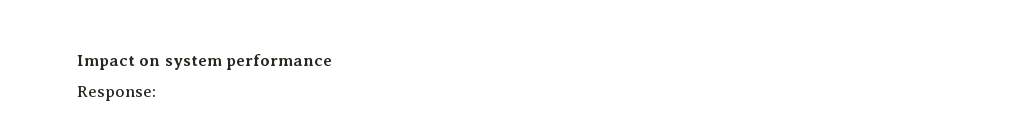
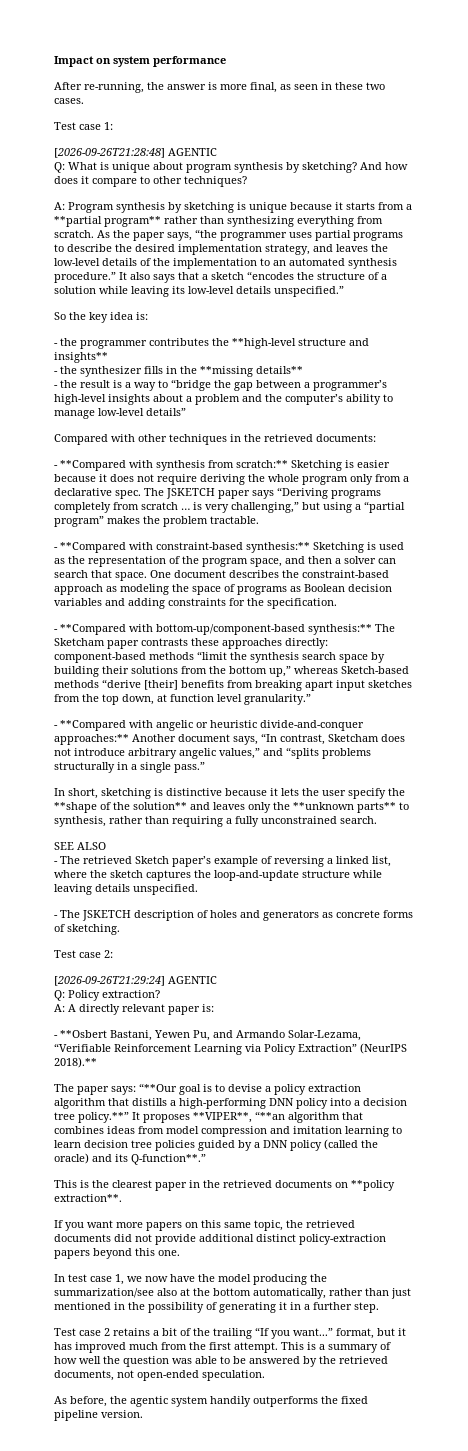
- Response:
+ After re-running, the answer is more final, as seen in these two cases.
+ Test case 1:
+ [2026-09-26T21:28:48] AGENTIC
+ Q: What is unique about program synthesis by sketching? And how does it compare to other techniques?
+ A: Program synthesis by sketching is unique because it starts from a **partial program** rather than synthesizing everything from scratch. As the paper says, “the programmer uses partial programs to describe the desired implementation strategy, and leaves the low-level details of the implementation to an automated synthesis procedure.” It also says that a sketch “encodes the structure of a solution while leaving its low-level details unspecified.”
+ So the key idea is:
+ - the programmer contributes the **high-level structure and insights**
+ - the synthesizer fills in the **missing details**
+ - the result is a way to “bridge the gap between a programmer’s high-level insights about a problem and the computer’s ability to manage low-level details”
+ Compared with other techniques in the retrieved documents:
+ - **Compared with synthesis from scratch:** Sketching is easier because it does not require deriving the whole program only from a declarative spec. The JSKETCH paper says “Deriving programs completely from scratch … is very challenging,” but using a “partial program” makes the problem tractable.
+ - **Compared with constraint-based synthesis:** Sketching is used as the representation of the program space, and then a solver can search that space. One document describes the constraint-based approach as modeling the space of programs as Boolean decision variables and adding constraints for the specification.
+ - **Compared with bottom-up/component-based synthesis:** The Sketcham paper contrasts these approaches directly: component-based methods “limit the synthesis search space by building their solutions from the bottom up,” whereas Sketch-based methods “derive [their] benefits from breaking apart input sketches from the top down, at function level granularity.”
+ - **Compared with angelic or heuristic divide-and-conquer approaches:** Another document says, “In contrast, Sketcham does not introduce arbitrary angelic values,” and “splits problems structurally in a single pass.”
+ In short, sketching is distinctive because it lets the user specify the **shape of the solution** and leaves only the **unknown parts** to synthesis, rather than requiring a fully unconstrained search.
+ SEE ALSO
+ - The retrieved Sketch paper’s example of reversing a linked list, where the sketch captures the loop-and-update structure while leaving details unspecified.
+ - The JSKETCH description of holes and generators as concrete forms of sketching.
+ Test case 2:
+ [2026-09-26T21:29:24] AGENTIC
+ Q: Policy extraction?
+ A: A directly relevant paper is:
+ - **Osbert Bastani, Yewen Pu, and Armando Solar-Lezama, “Verifiable Reinforcement Learning via Policy Extraction” (NeurIPS 2018).**
+ The paper says: “**Our goal is to devise a policy extraction algorithm that distills a high-performing DNN policy into a decision tree policy.**” It proposes **VIPER**, “**an algorithm that combines ideas from model compression and imitation learning to learn decision tree policies guided by a DNN policy (called the oracle) and its Q-function**.”
+ This is the clearest paper in the retrieved documents on **policy extraction**.
+ If you want more papers on this same topic, the retrieved documents did not provide additional distinct policy-extraction papers beyond this one.
+ In test case 1, we now have the model producing the summarization/see also at the bottom automatically, rather than just mentioned in the possibility of generating it in a further step.
+ Test case 2 retains a bit of the trailing “If you want...” format, but it has improved much from the first attempt. This is a summary of how well the question was able to be answered by the retrieved documents, not open-ended speculation.
+ As before, the agentic system handily outperforms the fixed pipeline version.

